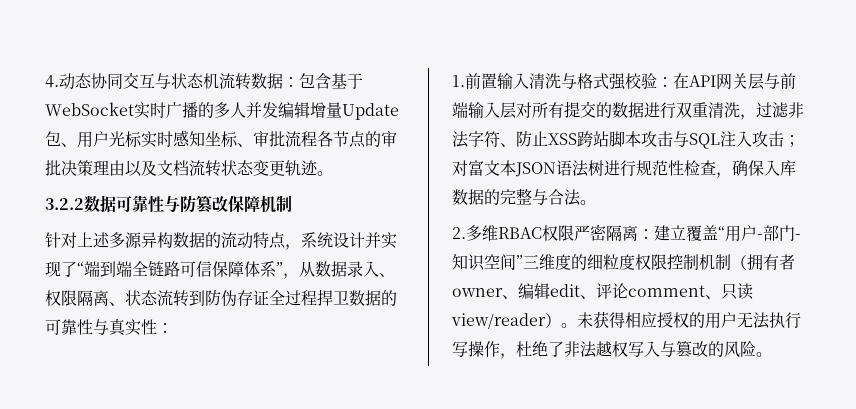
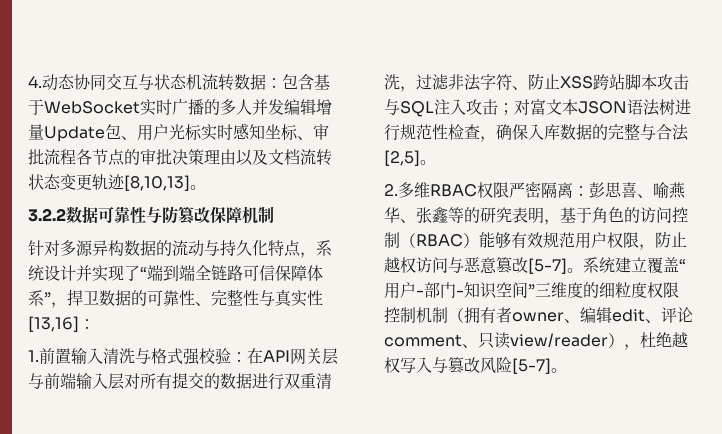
- 4.动态协同交互与状态机流转数据：包含基于WebSocket实时广播的多人并发编辑增量Update包、用户光标实时感知坐标、审批流程各节点的审批决策理由以及文档流转状态变更轨迹。
+ 4.动态协同交互与状态机流转数据：包含基于WebSocket实时广播的多人并发编辑增量Update包、用户光标实时感知坐标、审批流程各节点的审批决策理由以及文档流转状态变更轨迹[8,10,13]。
- 针对上述多源异构数据的流动特点，系统设计并实现了“端到端全链路可信保障体系”，从数据录入、权限隔离、状态流转到防伪存证全过程捍卫数据的可靠性与真实性：
+ 针对多源异构数据的流动与持久化特点，系统设计并实现了“端到端全链路可信保障体系”，捍卫数据的可靠性、完整性与真实性[13,16]：
- 1.前置输入清洗与格式强校验：在API网关层与前端输入层对所有提交的数据进行双重清洗，过滤非法字符、防止XSS跨站脚本攻击与SQL注入攻击；对富文本JSON语法树进行规范性检查，确保入库数据的完整与合法。
+ 1.前置输入清洗与格式强校验：在API网关层与前端输入层对所有提交的数据进行双重清洗，过滤非法字符、防止XSS跨站脚本攻击与SQL注入攻击；对富文本JSON语法树进行规范性检查，确保入库数据的完整与合法[2,5]。
- 2.多维RBAC权限严密隔离：建立覆盖“用户-部门-知识空间”三维度的细粒度权限控制机制（拥有者owner、编辑edit、评论comment、只读view/reader）。未获得相应授权的用户无法执行写操作，杜绝了非法越权写入与篡改的风险。
+ 2.多维RBAC权限严密隔离：彭思喜、喻燕华、张鑫等的研究表明，基于角色的访问控制（RBAC）能够有效规范用户权限，防止越权访问与恶意篡改[5-7]。系统建立覆盖“用户-部门-知识空间”三维度的细粒度权限控制机制（拥有者owner、编辑edit、评论comment、只读view/reader），杜绝越权写入与篡改风险[5-7]。

